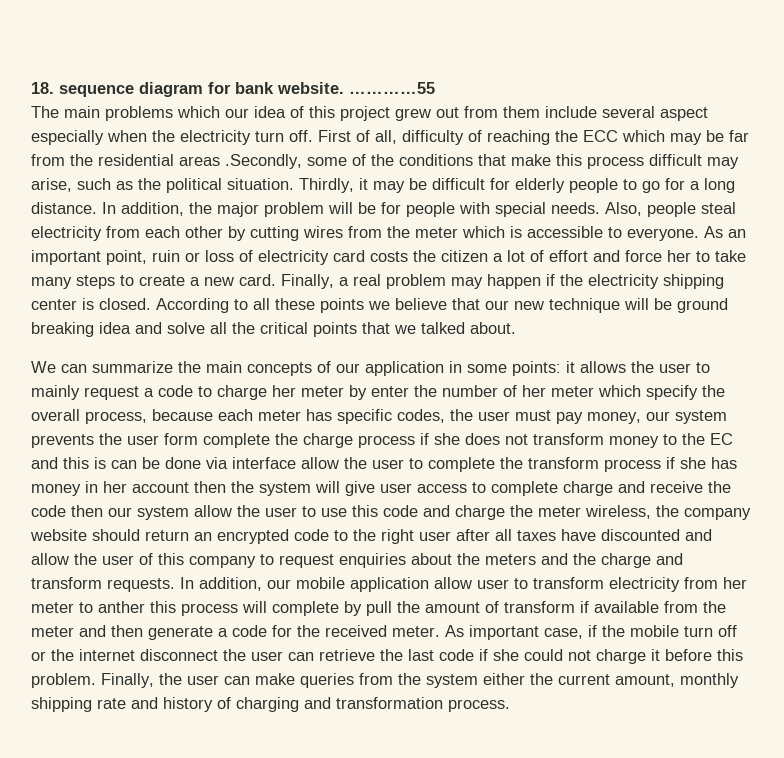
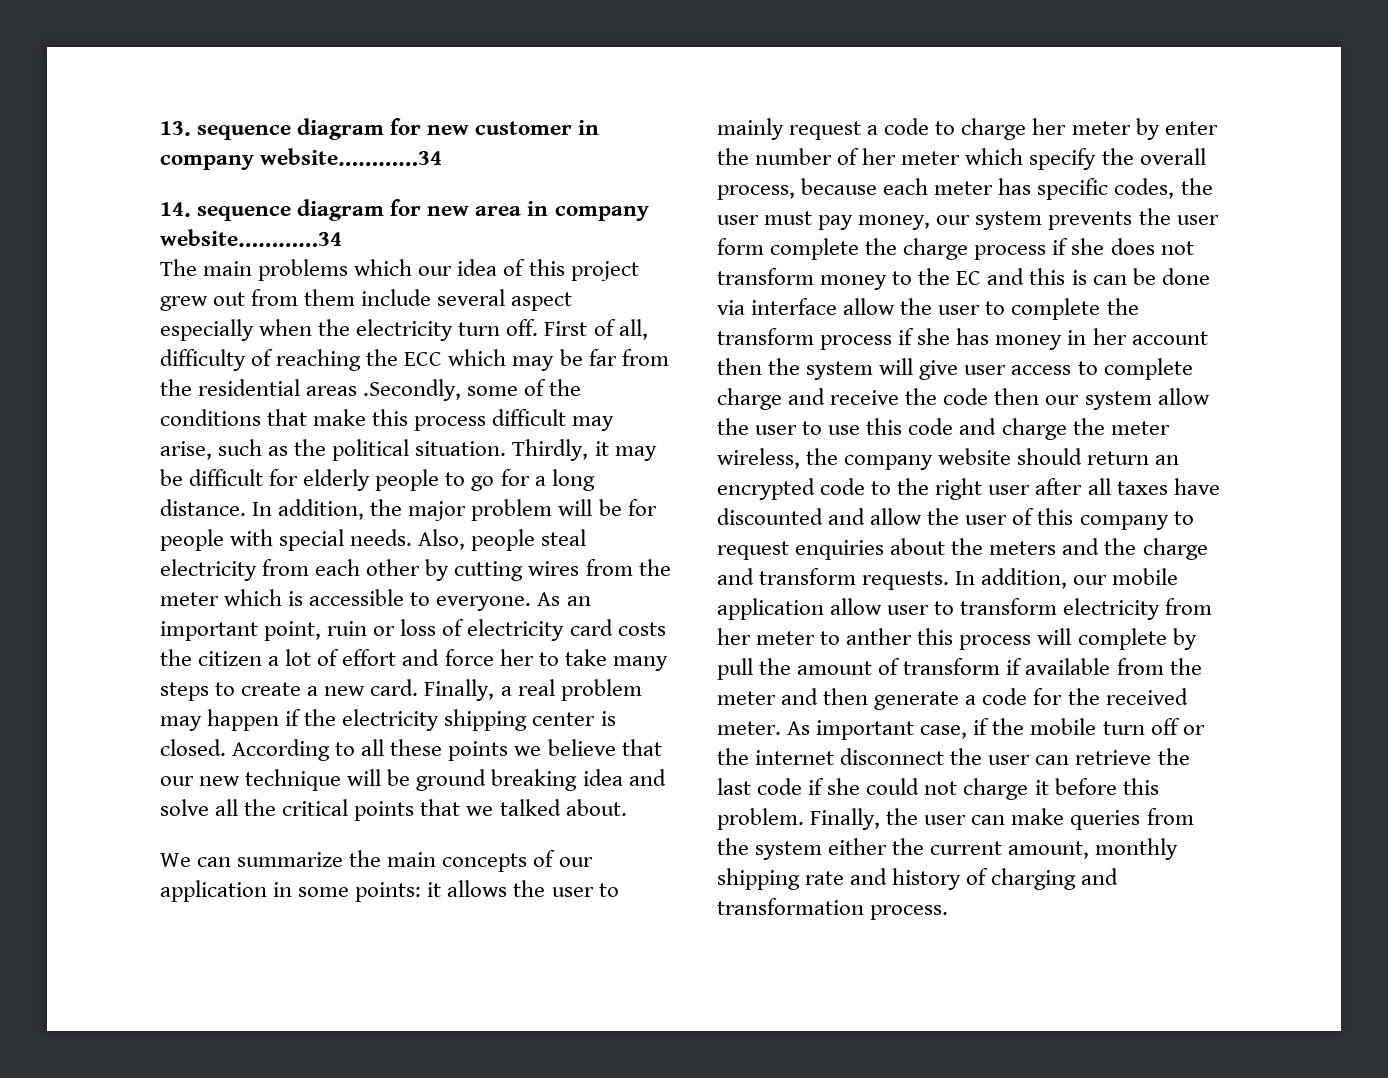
- 18. sequence diagram for bank website. …………55
+ 13. sequence diagram for new customer in company website…………34
+ 14. sequence diagram for new area in company website…………34

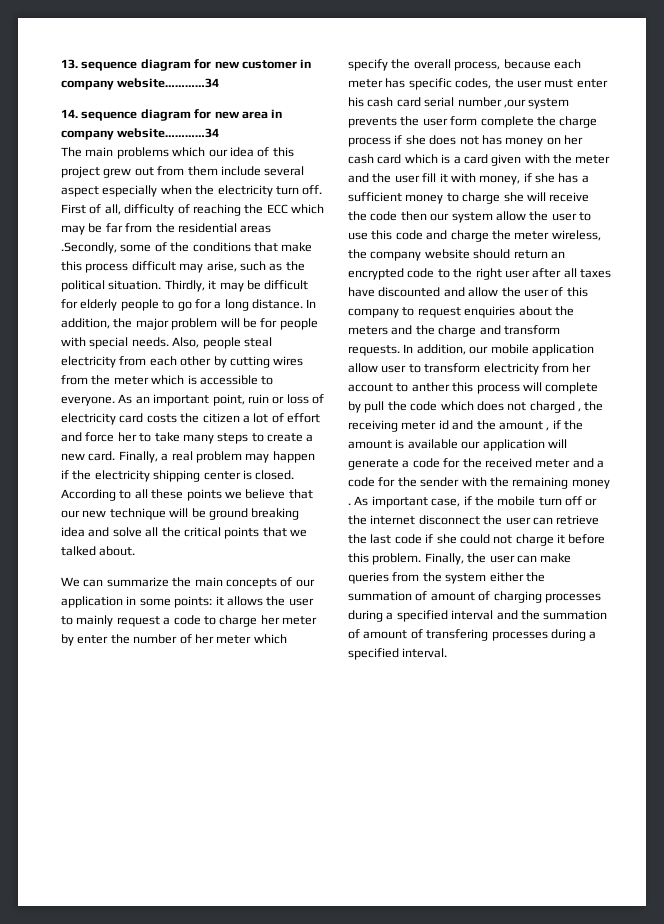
- it allows the user to mainly request a code to charge her meter by enter the number of her meter which specify the overall process, because each meter has specific codes, the user must pay money, our system prevents the user form complete the charge process if she does not transform money to the EC and this is can be done via interface allow the user to complete the transform process if she has money in her account then the system will give user access to complete charge and receive the code then our system allow the user to use this code and charge the meter wireless, the company website should return an encrypted code to the right user after all taxes have discounted and allow the user of this company to request enquiries about the meters and the charge and transform requests.
+ it allows the user to mainly request a code to charge her meter by enter the number of her meter which specify the overall process, because each meter has specific codes, the user must enter his cash card serial number ,our system prevents the user form complete the charge process if she does not has money on her cash card which is a card given with the meter and the user fill it with money, if she has a sufficient money to charge she will receive the code then our system allow the user to use this code and charge the meter wireless, the company website should return an encrypted code to the right user after all taxes have discounted and allow the user of this company to request enquiries about the meters and the charge and transform requests.
- In addition, our mobile application allow user to transform electricity from her meter to anther this process will complete by pull the amount of transform if available from the meter and then generate a code for the received meter.
+ In addition, our mobile application allow user to transform electricity from her account to anther this process will complete by pull the code which does not charged , the receiving meter id and the amount , if the amount is available our application will generate a code for the received meter and a code for the sender with the remaining money .
- Finally, the user can make queries from the system either the current amount, monthly shipping rate and history of charging and transformation process.
+ Finally, the user can make queries from the system either the summation of amount of charging processes during a specified interval and the summation of amount of transfering processes during a specified interval.

